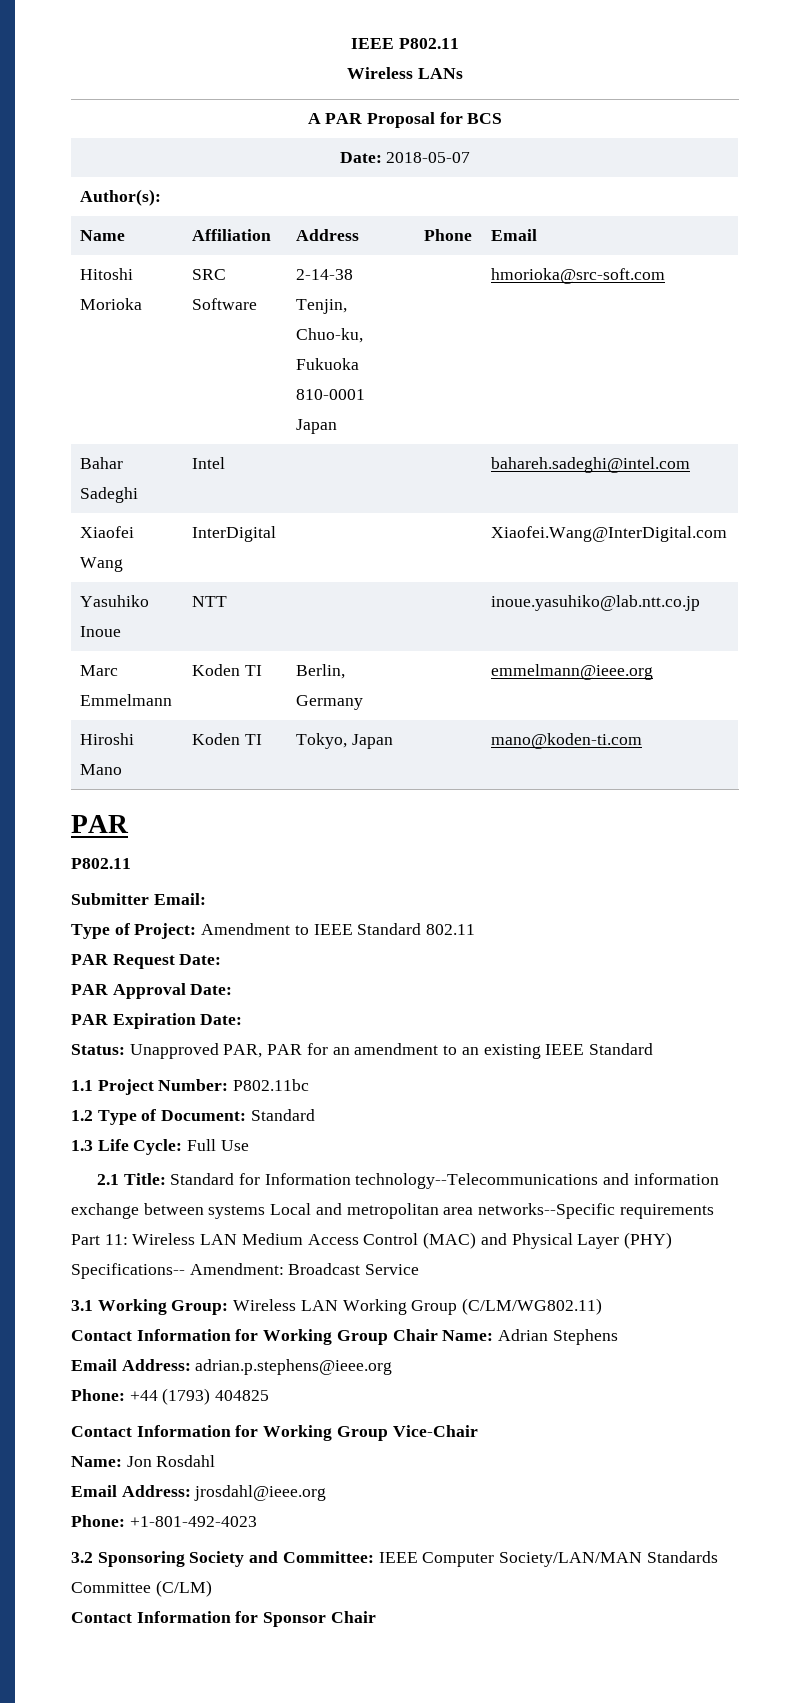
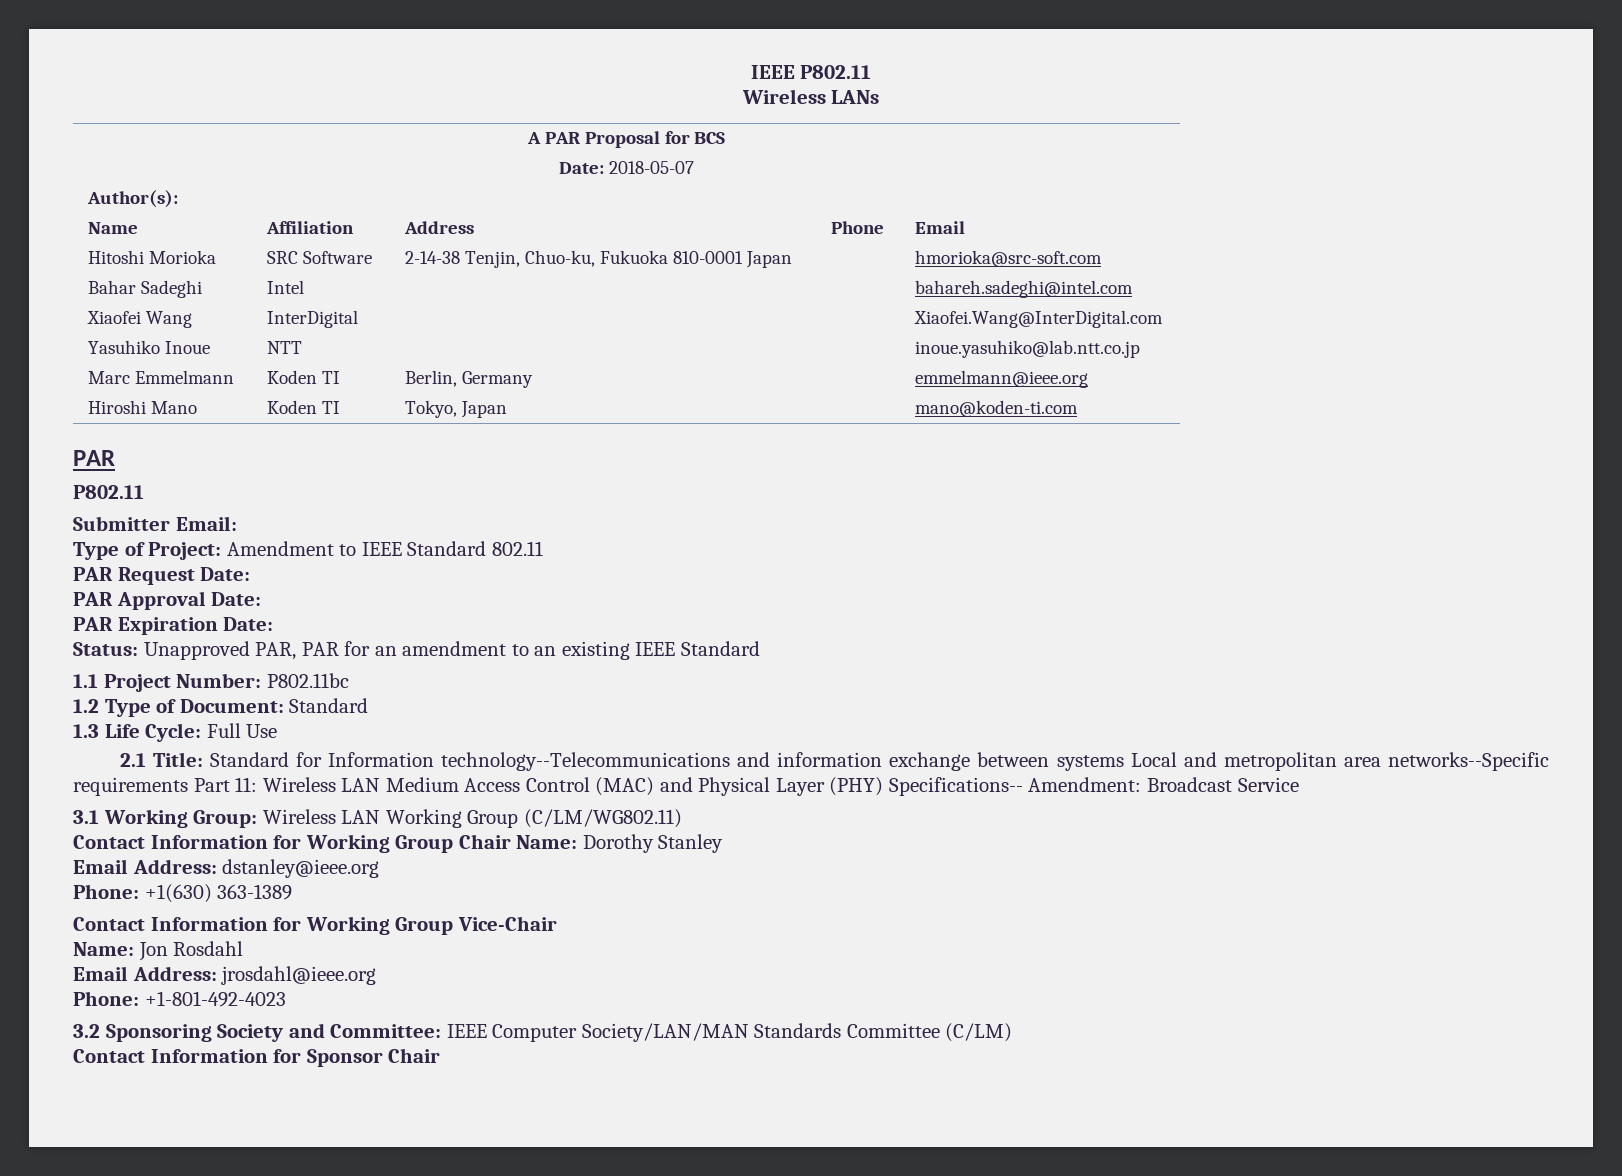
- Contact Information for Working Group Chair Name: Adrian Stephens
- Email Address: adrian.p.stephens@ieee.org
- Phone: +44 (1793) 404825
+ Contact Information for Working Group Chair Name: Dorothy Stanley
+ Email Address: dstanley@ieee.org
+ Phone: +1(630) 363-1389

